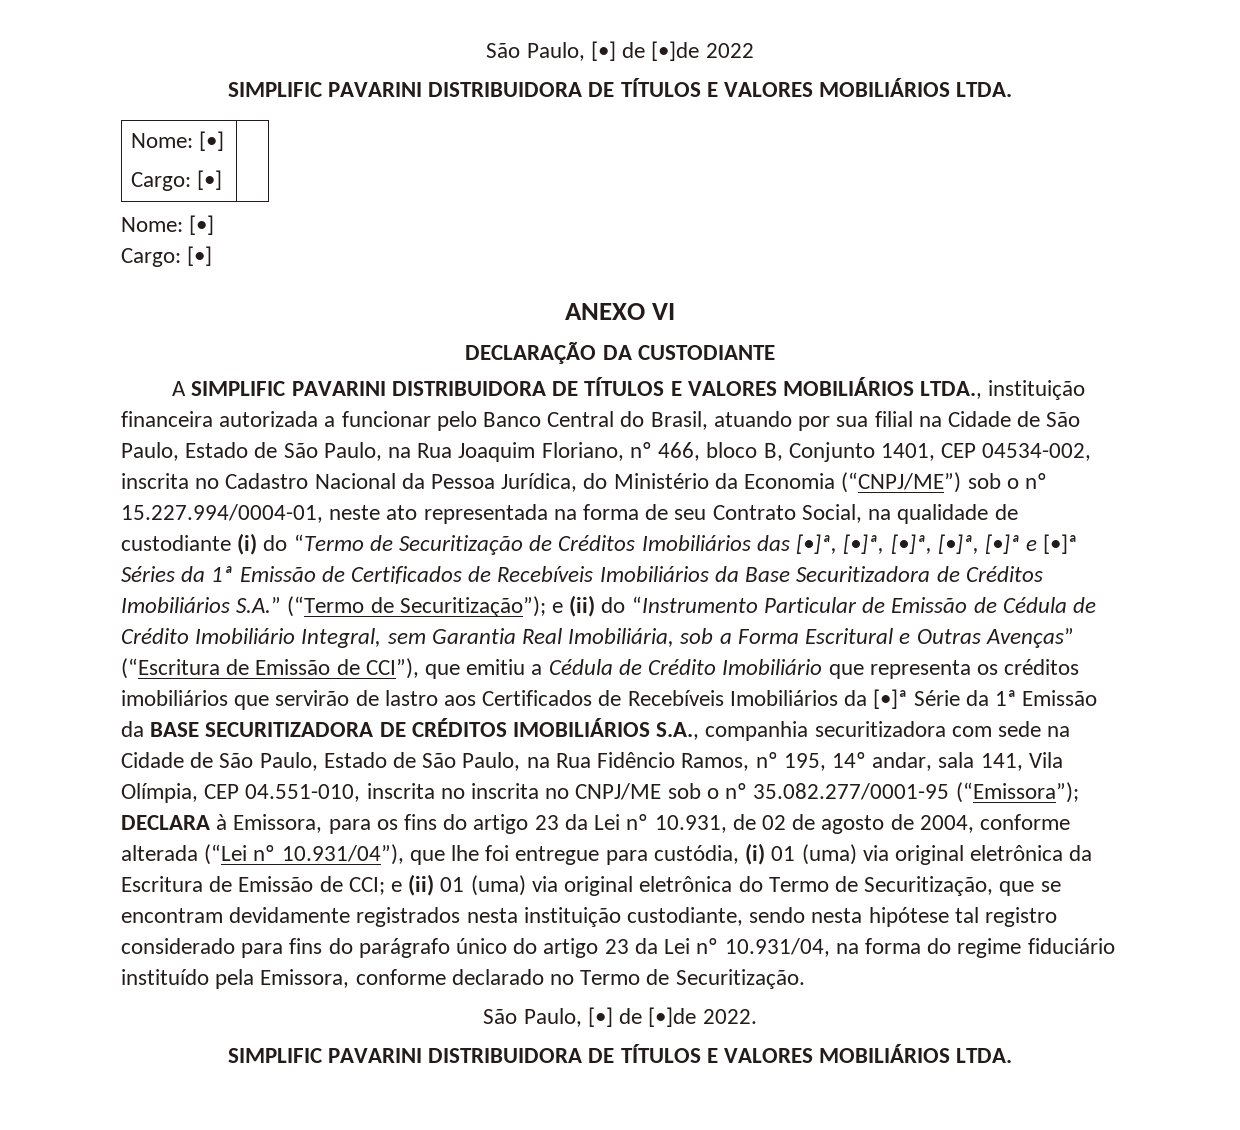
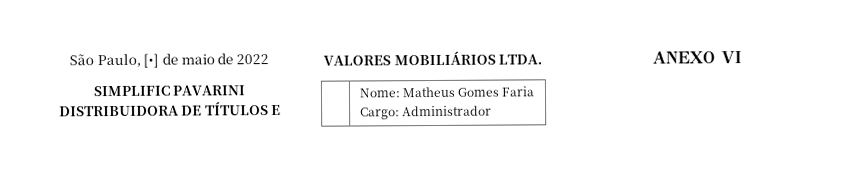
- São Paulo, [•] de [•]de 2022
+ São Paulo, [•] de maio de 2022
  SIMPLIFIC PAVARINI DISTRIBUIDORA DE TÍTULOS E VALORES MOBILIÁRIOS LTDA.
- Nome: [•]
- Cargo: [•] |
- Nome: [•]
- Cargo: [•]
+ | Nome: Matheus Gomes Faria
+ Cargo: Administrador
  ANEXO VI
- DECLARAÇÃO DA CUSTODIANTE
- A SIMPLIFIC PAVARINI DISTRIBUIDORA DE TÍTULOS E VALORES MOBILIÁRIOS LTDA., instituição financeira autorizada a funcionar pelo Banco Central do Brasil, atuando por sua filial na Cidade de São Paulo, Estado de São Paulo, na Rua Joaquim Floriano, nº 466, bloco B, Conjunto 1401, CEP 04534-002, inscrita no Cadastro Nacional da Pessoa Jurídica, do Ministério da Economia (“CNPJ/ME”) sob o nº 15.227.994/0004-01, neste ato representada na forma de seu Contrato Social, na qualidade de custodiante (i) do “Termo de Securitização de Créditos Imobiliários das [•]ª, [•]ª, [•]ª, [•]ª, [•]ª e [•]ª Séries da 1ª Emissão de Certificados de Recebíveis Imobiliários da Base Securitizadora de Créditos Imobiliários S.A.” (“Termo de Securitização”); e (ii) do “Instrumento Particular de Emissão de Cédula de Crédito Imobiliário Integral, sem Garantia Real Imobiliária, sob a Forma Escritural e Outras Avenças” (“Escritura de Emissão de CCI”), que emitiu a Cédula de Crédito Imobiliário que representa os créditos imobiliários que servirão de lastro aos Certificados de Recebíveis Imobiliários da [•]ª Série da 1ª Emissão da BASE SECURITIZADORA DE CRÉDITOS IMOBILIÁRIOS S.A., companhia securitizadora com sede na Cidade de São Paulo, Estado de São Paulo, na Rua Fidêncio Ramos, nº 195, 14º andar, sala 141, Vila Olímpia, CEP 04.551-010, inscrita no inscrita no CNPJ/ME sob o nº 35.082.277/0001-95 (“Emissora”); DECLARA à Emissora, para os fins do artigo 23 da Lei nº 10.931, de 02 de agosto de 2004, conforme alterada (“Lei nº 10.931/04”), que lhe foi entregue para custódia, (i) 01 (uma) via original eletrônica da Escritura de Emissão de CCI; e (ii) 01 (uma) via original eletrônica do Termo de Securitização, que se encontram devidamente registrados nesta instituição custodiante, sendo nesta hipótese tal registro considerado para fins do parágrafo único do artigo 23 da Lei nº 10.931/04, na forma do regime fiduciário instituído pela Emissora, conforme declarado no Termo de Securitização.
- São Paulo, [•] de [•]de 2022.
- SIMPLIFIC PAVARINI DISTRIBUIDORA DE TÍTULOS E VALORES MOBILIÁRIOS LTDA.

